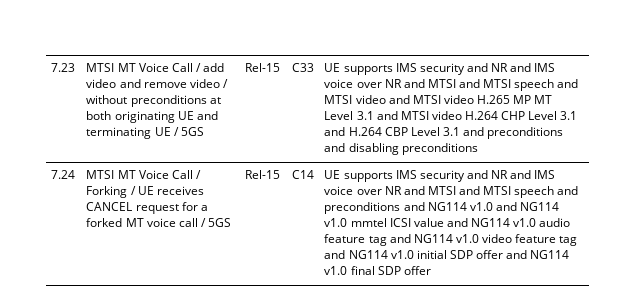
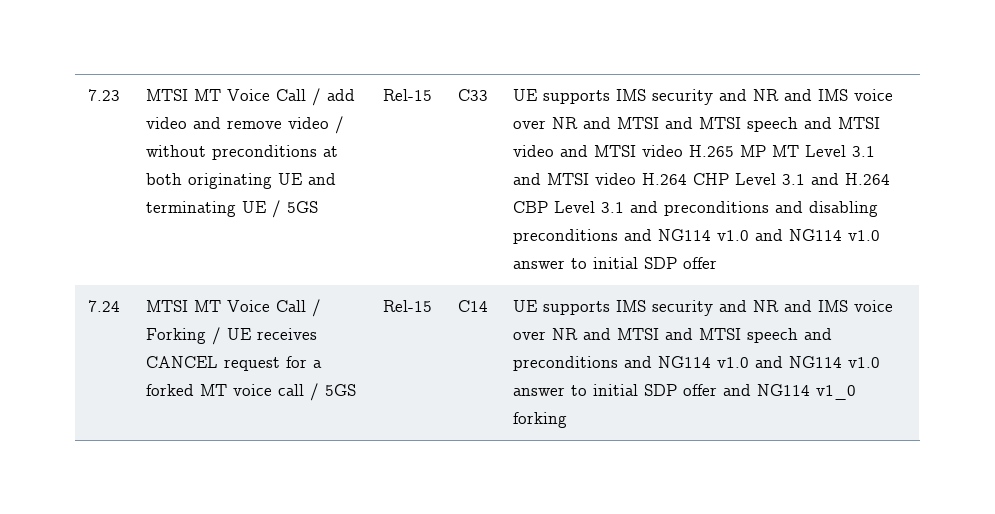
- UE supports IMS security and NR and IMS voice over NR and MTSI and MTSI speech and MTSI video and MTSI video H.265 MP MT Level 3.1 and MTSI video H.264 CHP Level 3.1 and H.264 CBP Level 3.1 and preconditions and disabling preconditions
+ UE supports IMS security and NR and IMS voice over NR and MTSI and MTSI speech and MTSI video and MTSI video H.265 MP MT Level 3.1 and MTSI video H.264 CHP Level 3.1 and H.264 CBP Level 3.1 and preconditions and disabling preconditions and NG114 v1.0 and NG114 v1.0 answer to initial SDP offer
- UE supports IMS security and NR and IMS voice over NR and MTSI and MTSI speech and preconditions and NG114 v1.0 and NG114 v1.0 mmtel ICSI value and NG114 v1.0 audio feature tag and NG114 v1.0 video feature tag and NG114 v1.0 initial SDP offer and NG114 v1.0 final SDP offer
+ UE supports IMS security and NR and IMS voice over NR and MTSI and MTSI speech and preconditions and NG114 v1.0 and NG114 v1.0 answer to initial SDP offer and NG114 v1_0 forking

